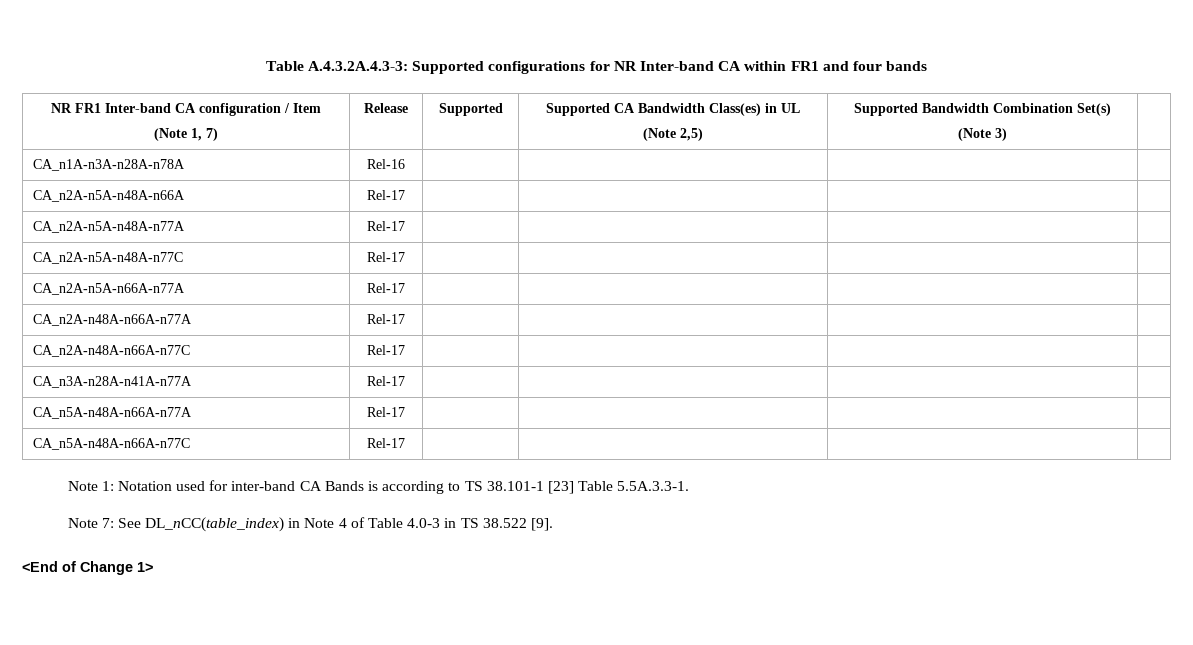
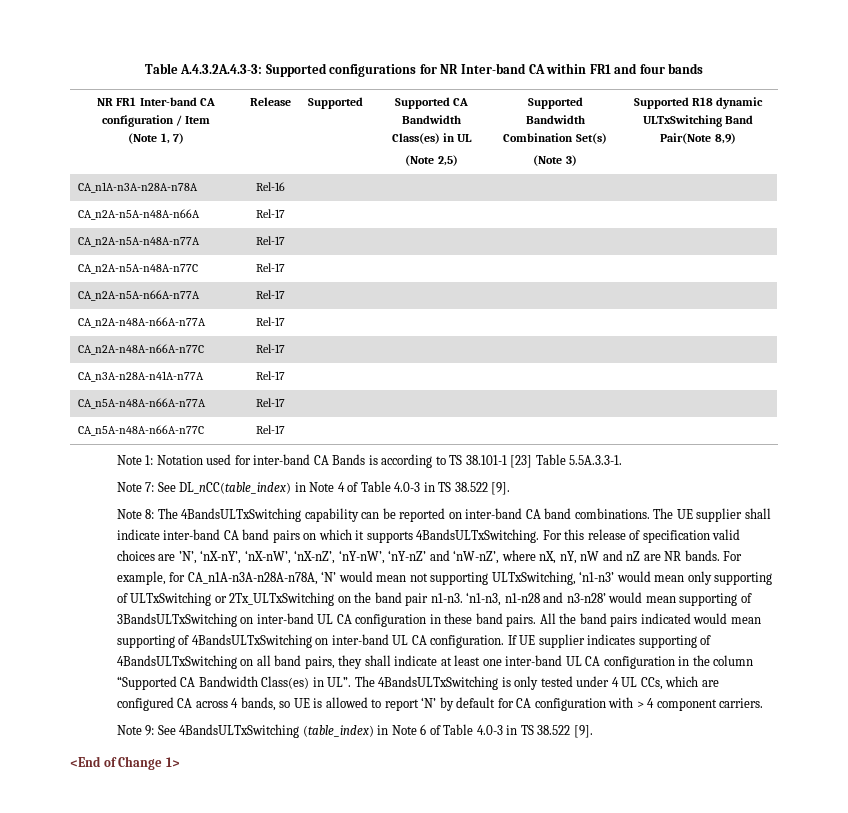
  NR FR1 Inter-band CA configuration / Item
  (Note 1, 7) | Release | Supported | Supported CA Bandwidth Class(es) in UL
  (Note 2,5) | Supported Bandwidth Combination Set(s)
- (Note 3) |
+ (Note 3) | Supported R18 dynamic ULTxSwitching Band Pair(Note 8,9)
+ Note 8: The 4BandsULTxSwitching capability can be reported on inter-band CA band combinations. The UE supplier shall indicate inter-band CA band pairs on which it supports 4BandsULTxSwitching. For this release of specification valid choices are ’N’, ‘nX-nY’, ‘nX-nW’, ‘nX-nZ’, ‘nY-nW’, ‘nY-nZ’ and ‘nW-nZ’, where nX, nY, nW and nZ are NR bands. For example, for CA_n1A-n3A-n28A-n78A, ‘N’ would mean not supporting ULTxSwitching, ‘n1-n3’ would mean only supporting of ULTxSwitching or 2Tx_ULTxSwitching on the band pair n1-n3. ‘n1-n3, n1-n28 and n3-n28’ would mean supporting of 3BandsULTxSwitching on inter-band UL CA configuration in these band pairs. All the band pairs indicated would mean supporting of 4BandsULTxSwitching on inter-band UL CA configuration. If UE supplier indicates supporting of 4BandsULTxSwitching on all band pairs, they shall indicate at least one inter-band UL CA configuration in the column “Supported CA Bandwidth Class(es) in UL”. The 4BandsULTxSwitching is only tested under 4 UL CCs, which are configured CA across 4 bands, so UE is allowed to report ‘N’ by default for CA configuration with > 4 component carriers.
+ Note 9: See 4BandsULTxSwitching (table_index) in Note 6 of Table 4.0-3 in TS 38.522 [9].

